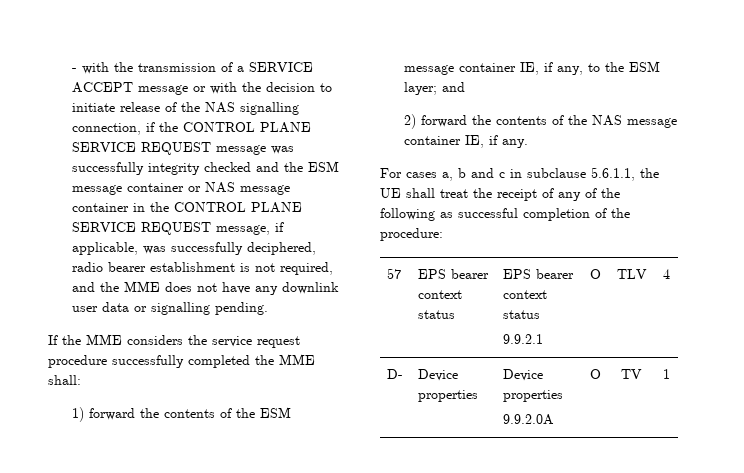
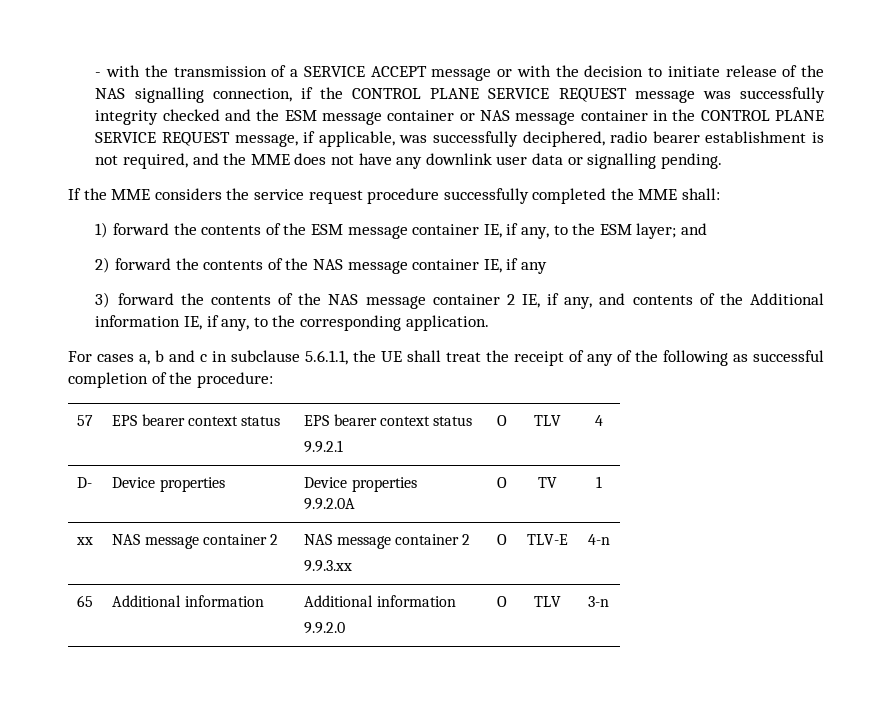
- 2) forward the contents of the NAS message container IE, if any.
+ 2) forward the contents of the NAS message container IE, if any
+ 3) forward the contents of the NAS message container 2 IE, if any, and contents of the Additional information IE, if any, to the corresponding application.
+ xx | NAS message container 2 | NAS message container 2
+ 9.9.3.xx | O | TLV-E | 4-n
+ 65 | Additional information | Additional information
+ 9.9.2.0 | O | TLV | 3-n

